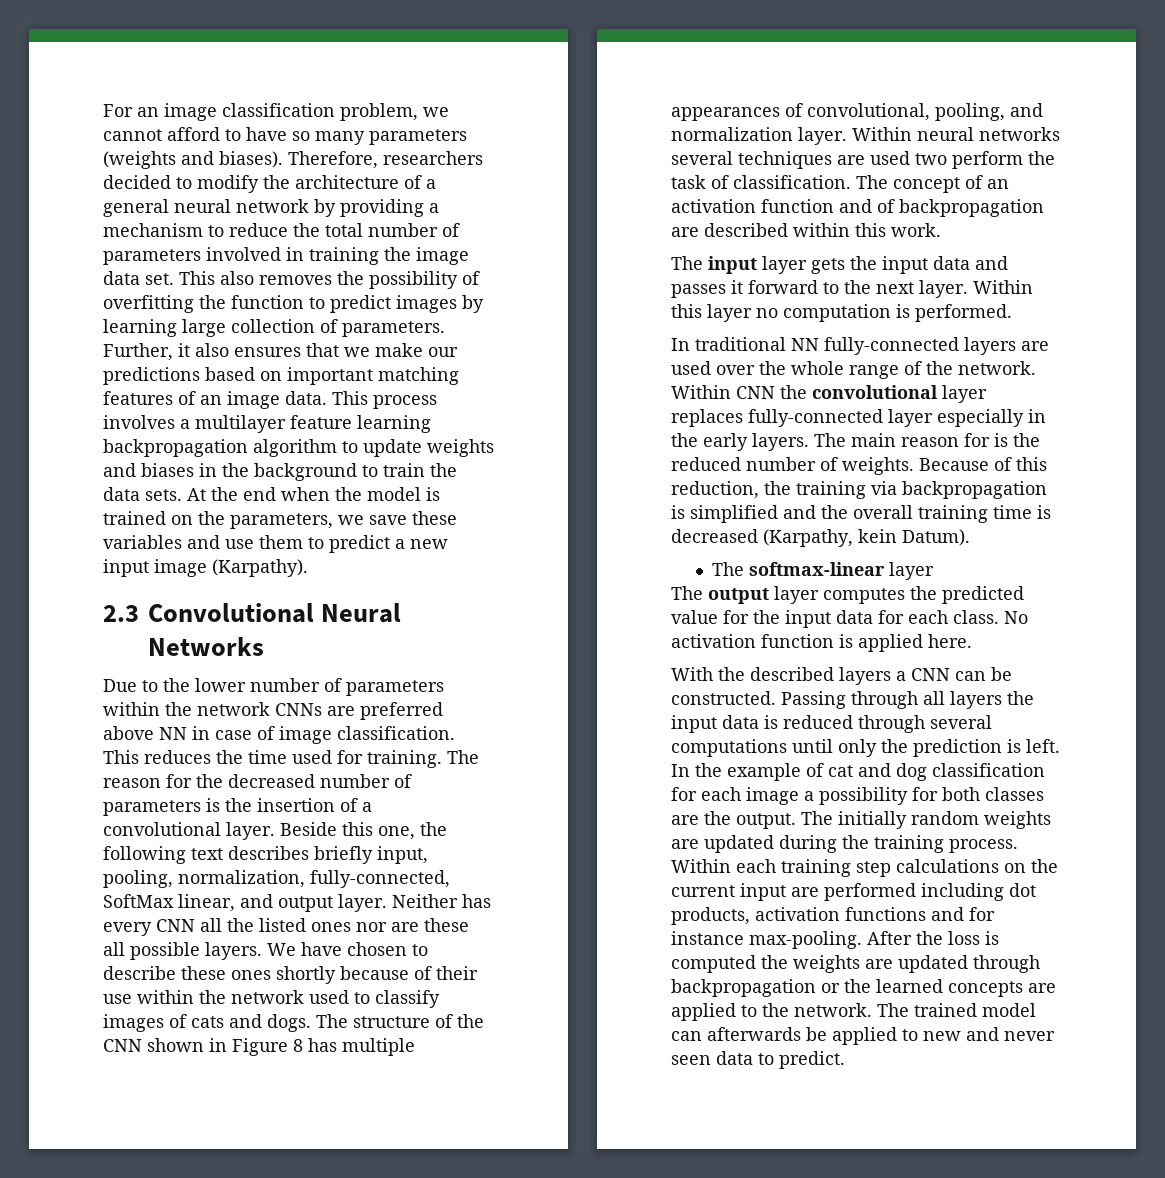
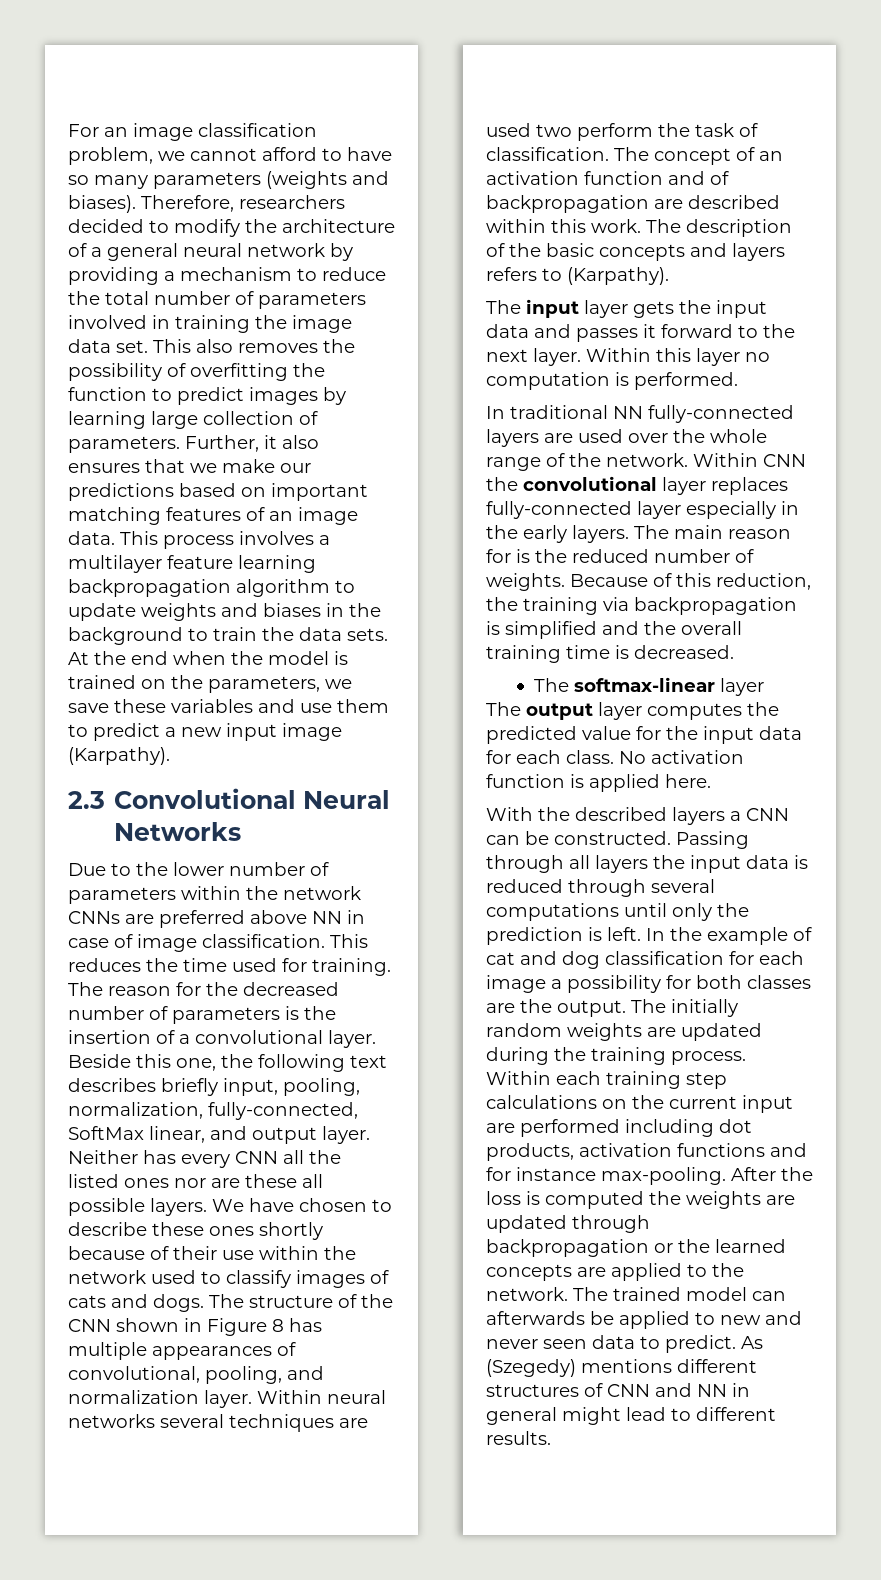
+ The description of the basic concepts and layers refers to (Karpathy).
- Because of this reduction, the training via backpropagation is simplified and the overall training time is decreased (Karpathy, kein Datum).
+ Because of this reduction, the training via backpropagation is simplified and the overall training time is decreased.
+ As (Szegedy) mentions different structures of CNN and NN in general might lead to different results.

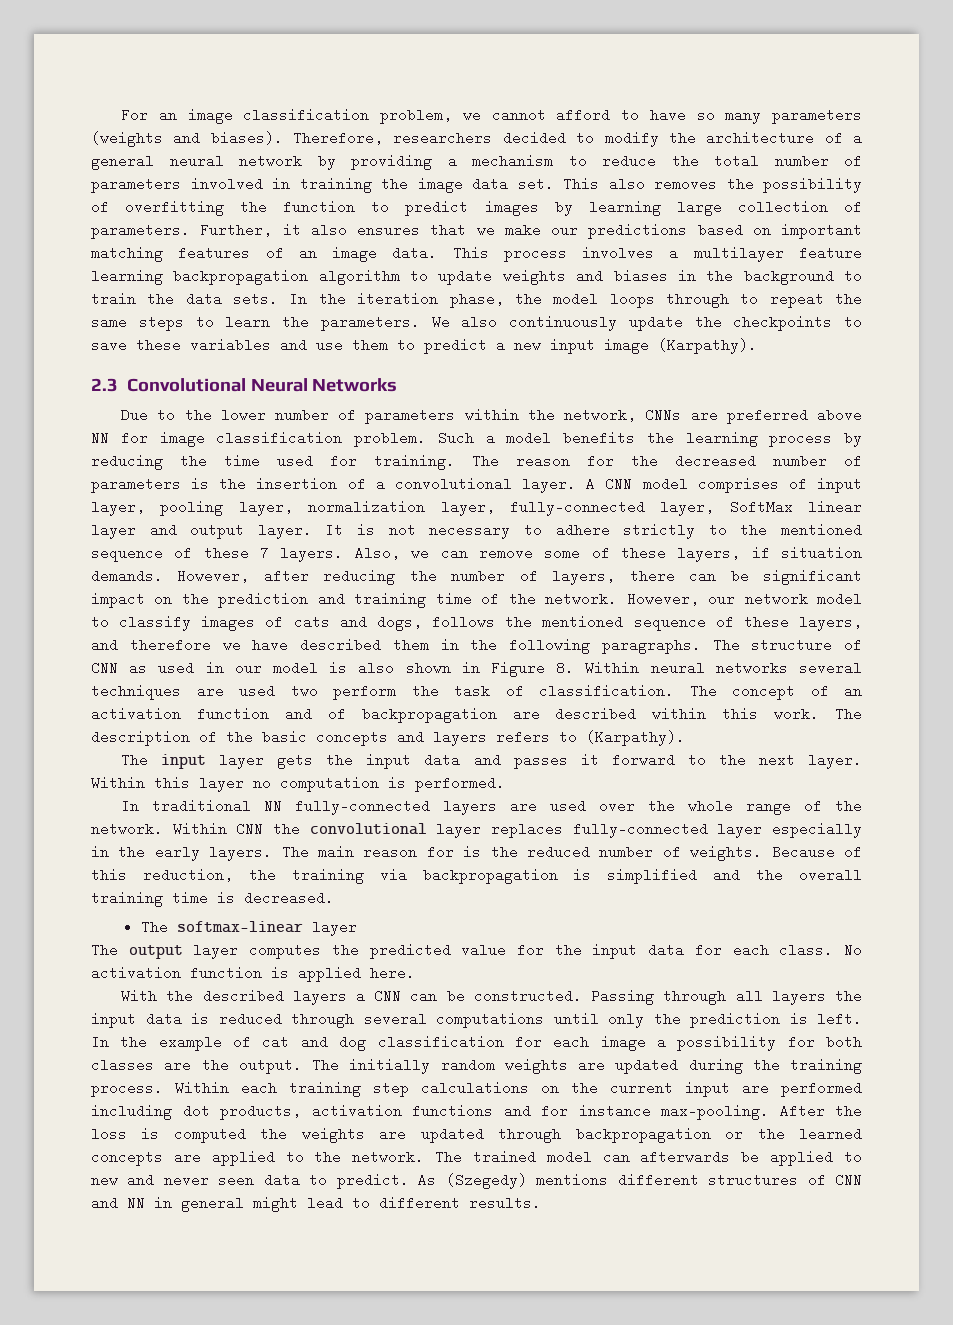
- At the end when the model is trained on the parameters, we save these variables and use them to predict a new input image (Karpathy).
+ In the iteration phase, the model loops through to repeat the same steps to learn the parameters. We also continuously update the checkpoints to save these variables and use them to predict a new input image (Karpathy).
- Due to the lower number of parameters within the network CNNs are preferred above NN in case of image classification. This reduces the time used for training.
+ Due to the lower number of parameters within the network, CNNs are preferred above NN for image classification problem. Such a model benefits the learning process by reducing the time used for training.
- Beside this one, the following text describes briefly input, pooling, normalization, fully-connected, SoftMax linear, and output layer. Neither has every CNN all the listed ones nor are these all possible layers. We have chosen to describe these ones shortly because of their use within the network used to classify images of cats and dogs. The structure of the CNN shown in Figure 8 has multiple appearances of convolutional, pooling, and normalization layer. Within neural networks several techniques are used two perform the task of classification.
+ A CNN model comprises of input layer, pooling layer, normalization layer, fully-connected layer, SoftMax linear layer and output layer. It is not necessary to adhere strictly to the mentioned sequence of these 7 layers. Also, we can remove some of these layers, if situation demands. However, after reducing the number of layers, there can be significant impact on the prediction and training time of the network. However, our network model to classify images of cats and dogs, follows the mentioned sequence of these layers, and therefore we have described them in the following paragraphs. The structure of CNN as used in our model is also shown in Figure 8. Within neural networks several techniques are used two perform the task of classification.

